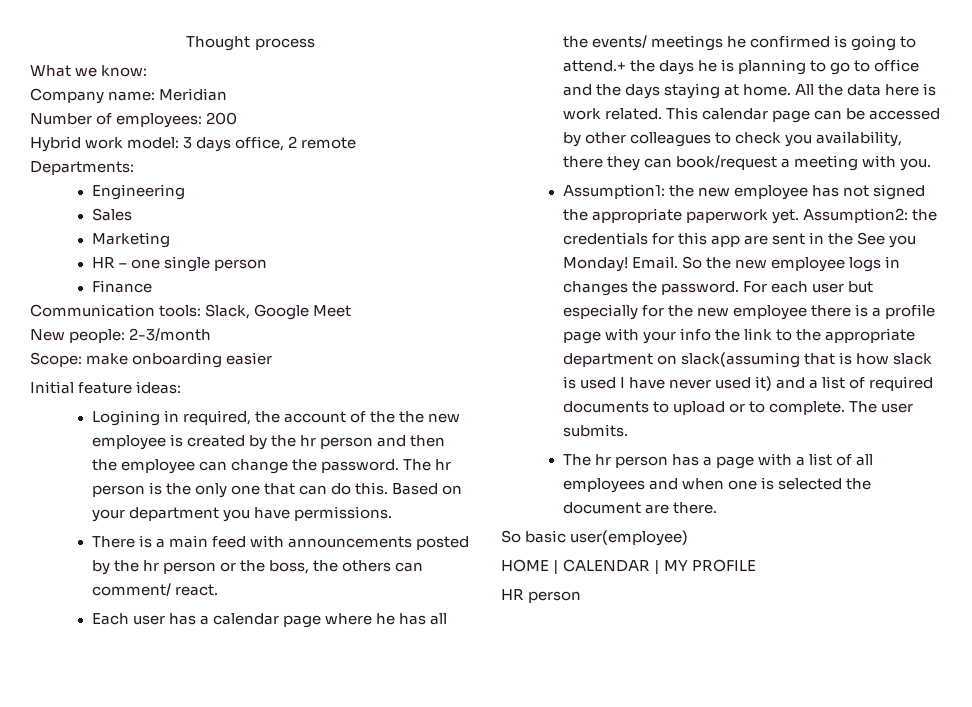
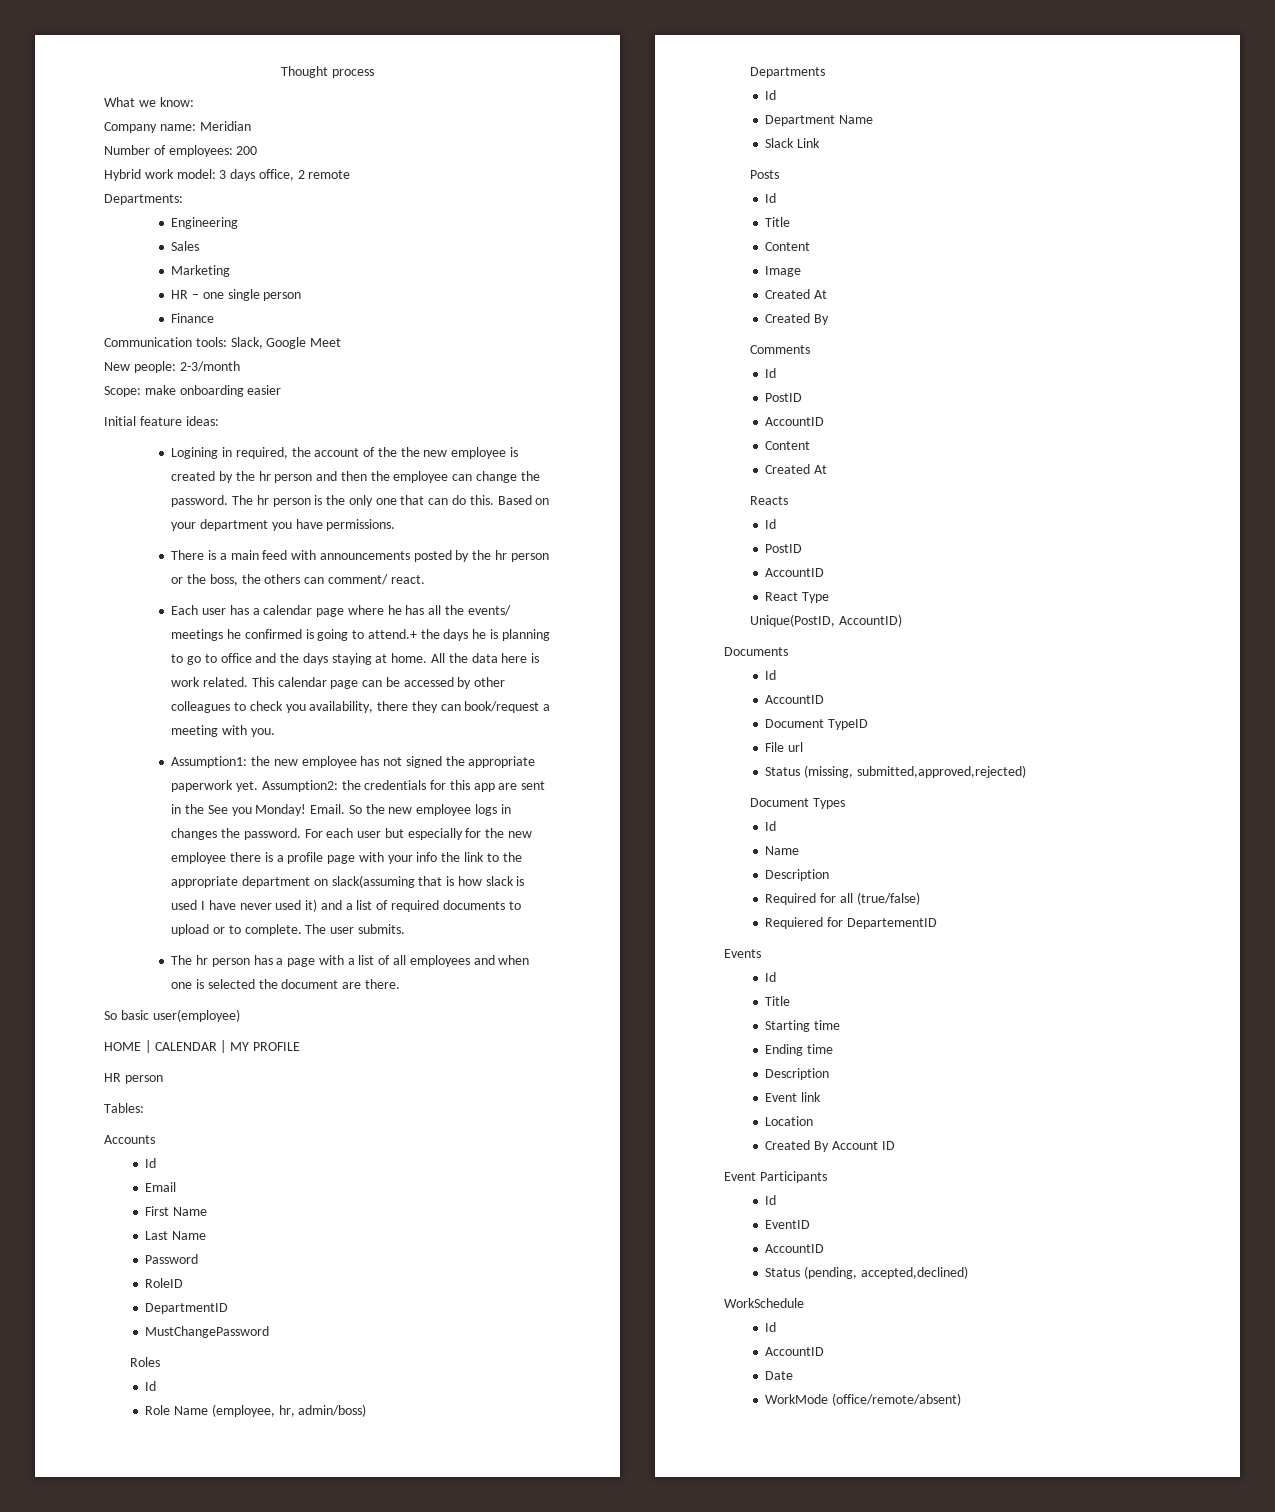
+ Tables:
+ Accounts
+ Id
+ Email
+ First Name
+ Last Name
+ Password
+ RoleID
+ DepartmentID
+ MustChangePassword
+ Roles
+ Id
+ Role Name (employee, hr, admin/boss)
+ Departments
+ Id
+ Department Name
+ Slack Link
+ Posts
+ Id
+ Title
+ Content
+ Image
+ Created At
+ Created By
+ Comments
+ Id
+ PostID
+ AccountID
+ Content
+ Created At
+ Reacts
+ Id
+ PostID
+ AccountID
+ React Type
+ Unique(PostID, AccountID)
+ Documents
+ Id
+ AccountID
+ Document TypeID
+ File url
+ Status (missing, submitted,approved,rejected)
+ Document Types
+ Id
+ Name
+ Description
+ Required for all (true/false)
+ Requiered for DepartementID
+ Events
+ Id
+ Title
+ Starting time
+ Ending time
+ Description
+ Event link
+ Location
+ Created By Account ID
+ Event Participants
+ Id
+ EventID
+ AccountID
+ Status (pending, accepted,declined)
+ WorkSchedule
+ Id
+ AccountID
+ Date
+ WorkMode (office/remote/absent)

